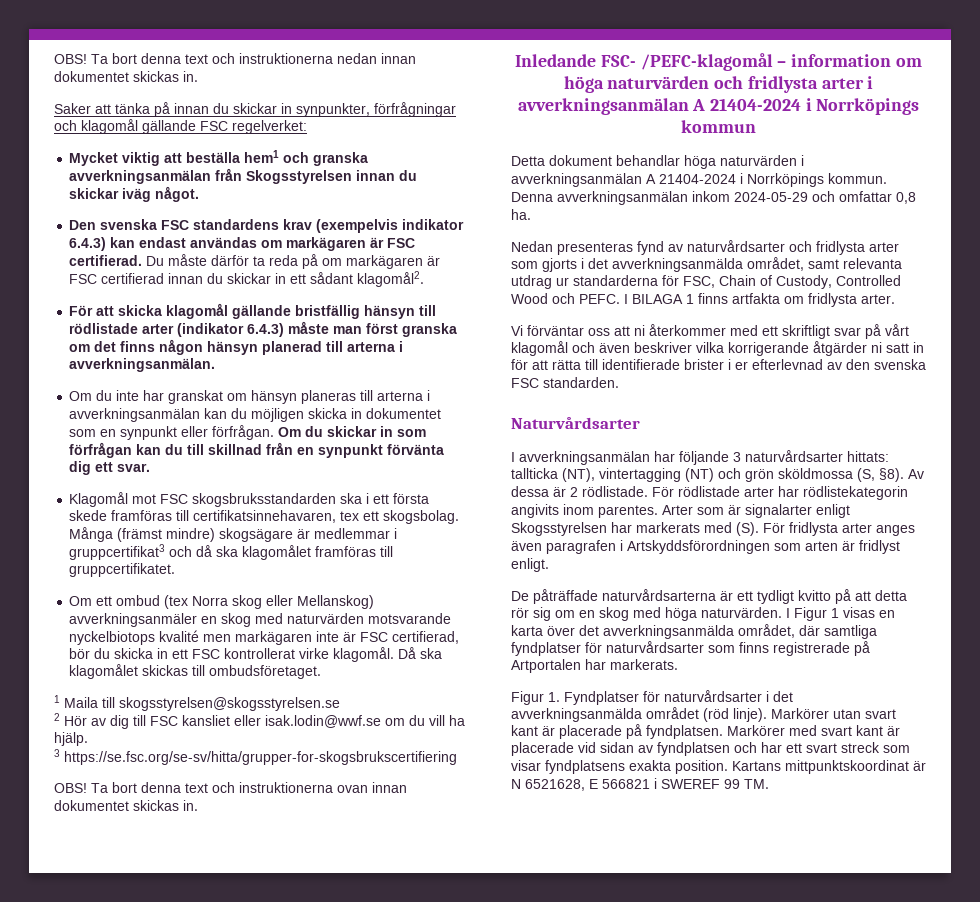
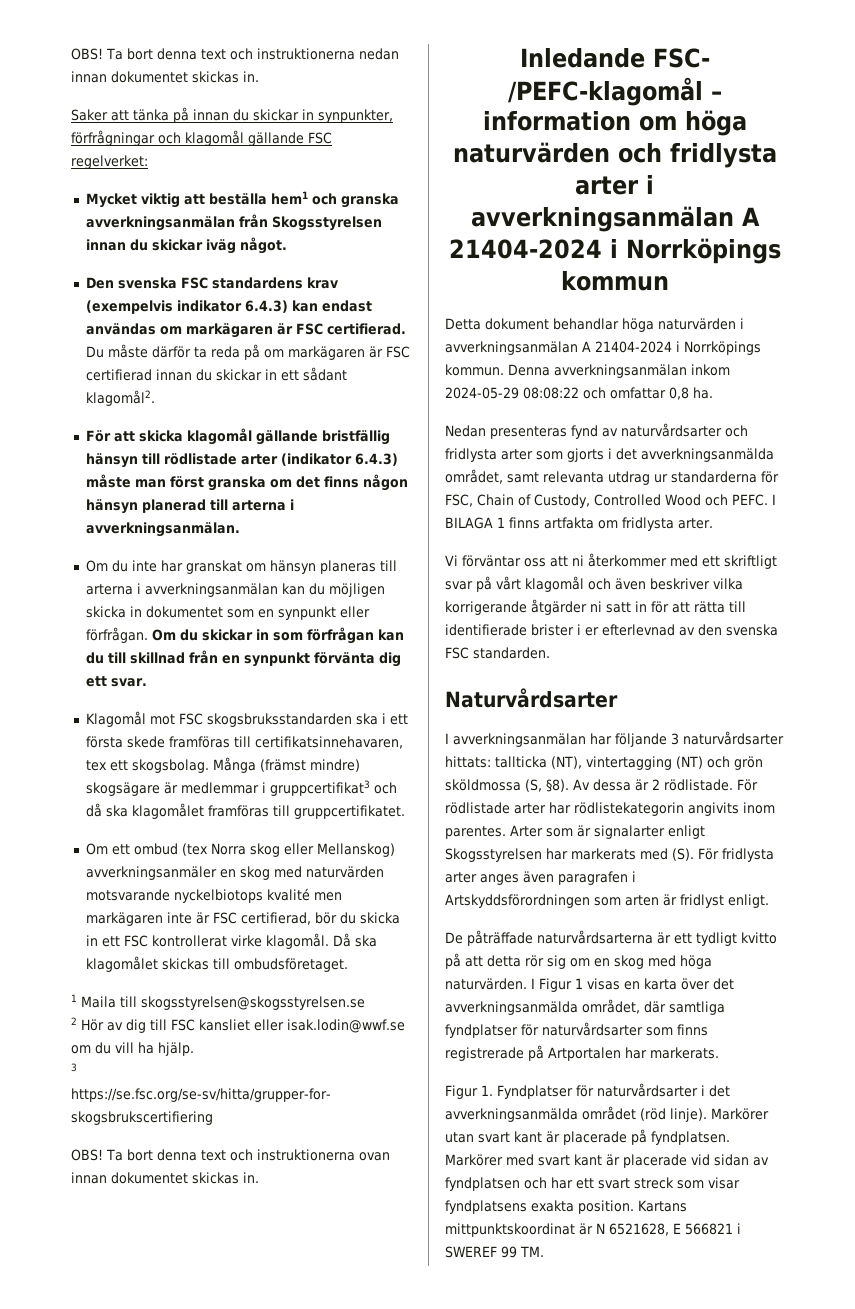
- Denna avverkningsanmälan inkom 2024-05-29 och omfattar 0,8 ha.
+ Denna avverkningsanmälan inkom 2024-05-29 08:08:22 och omfattar 0,8 ha.

